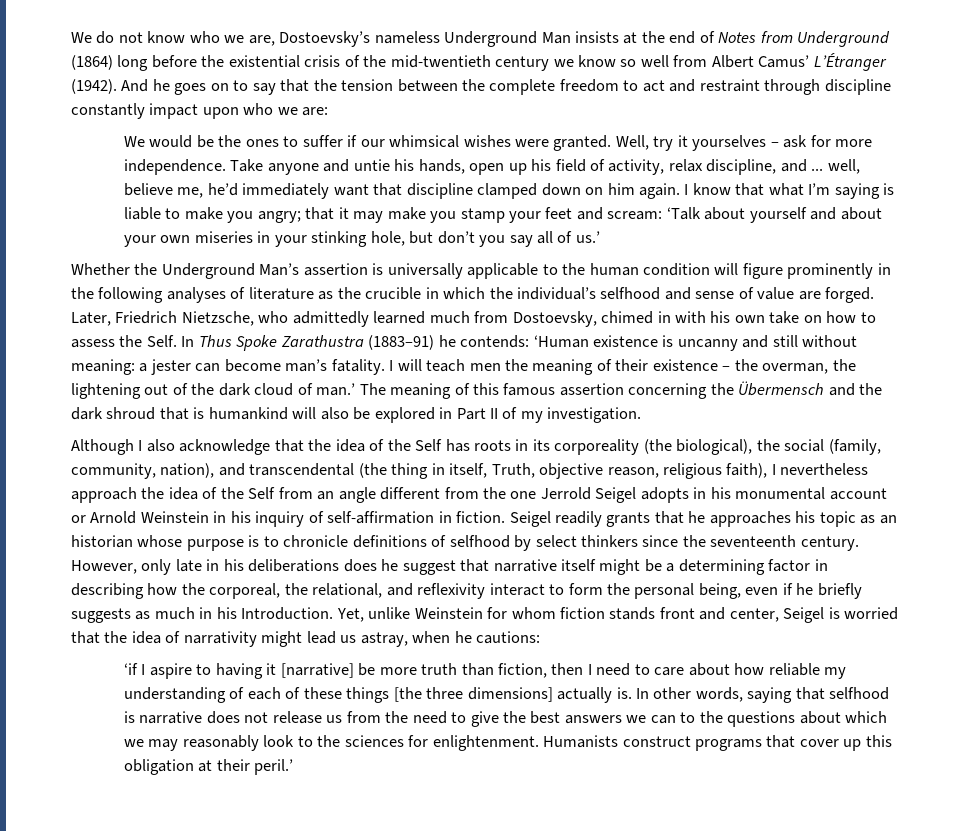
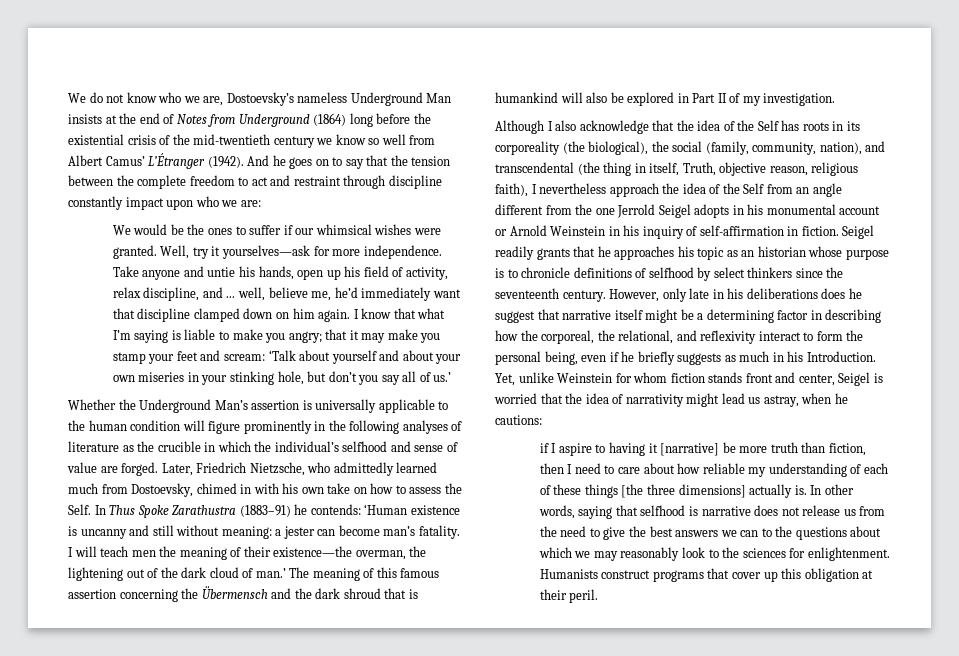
- Well, try it yourselves – ask for more independence.
+ Well, try it yourselves—ask for more independence.
- I will teach men the meaning of their existence – the overman, the lightening out of the dark cloud of man.’
+ I will teach men the meaning of their existence—the overman, the lightening out of the dark cloud of man.’
- ‘if I aspire to having it [narrative] be more truth than fiction, then I need to care about how reliable my understanding of each of these things [the three dimensions] actually is.
+ if I aspire to having it [narrative] be more truth than fiction, then I need to care about how reliable my understanding of each of these things [the three dimensions] actually is.
- Humanists construct programs that cover up this obligation at their peril.’
+ Humanists construct programs that cover up this obligation at their peril.

